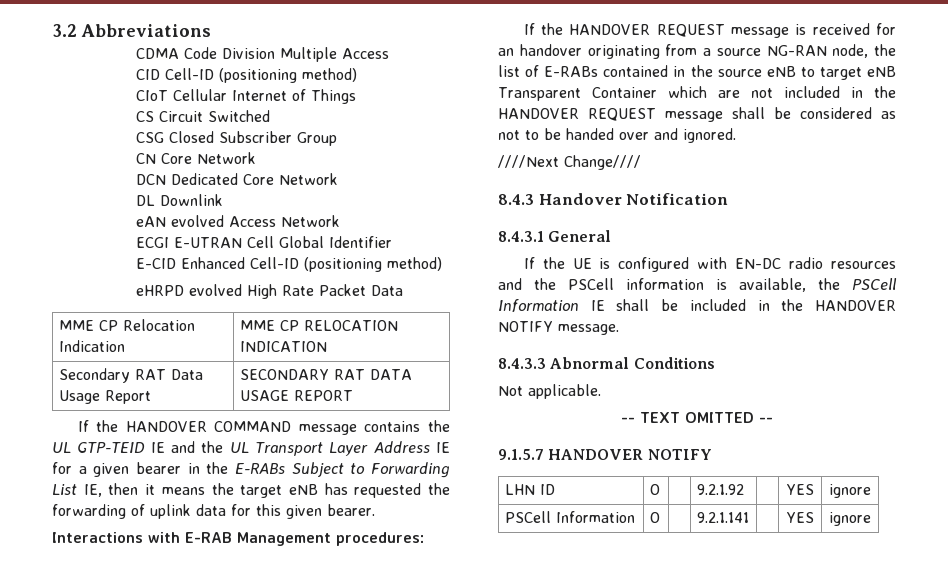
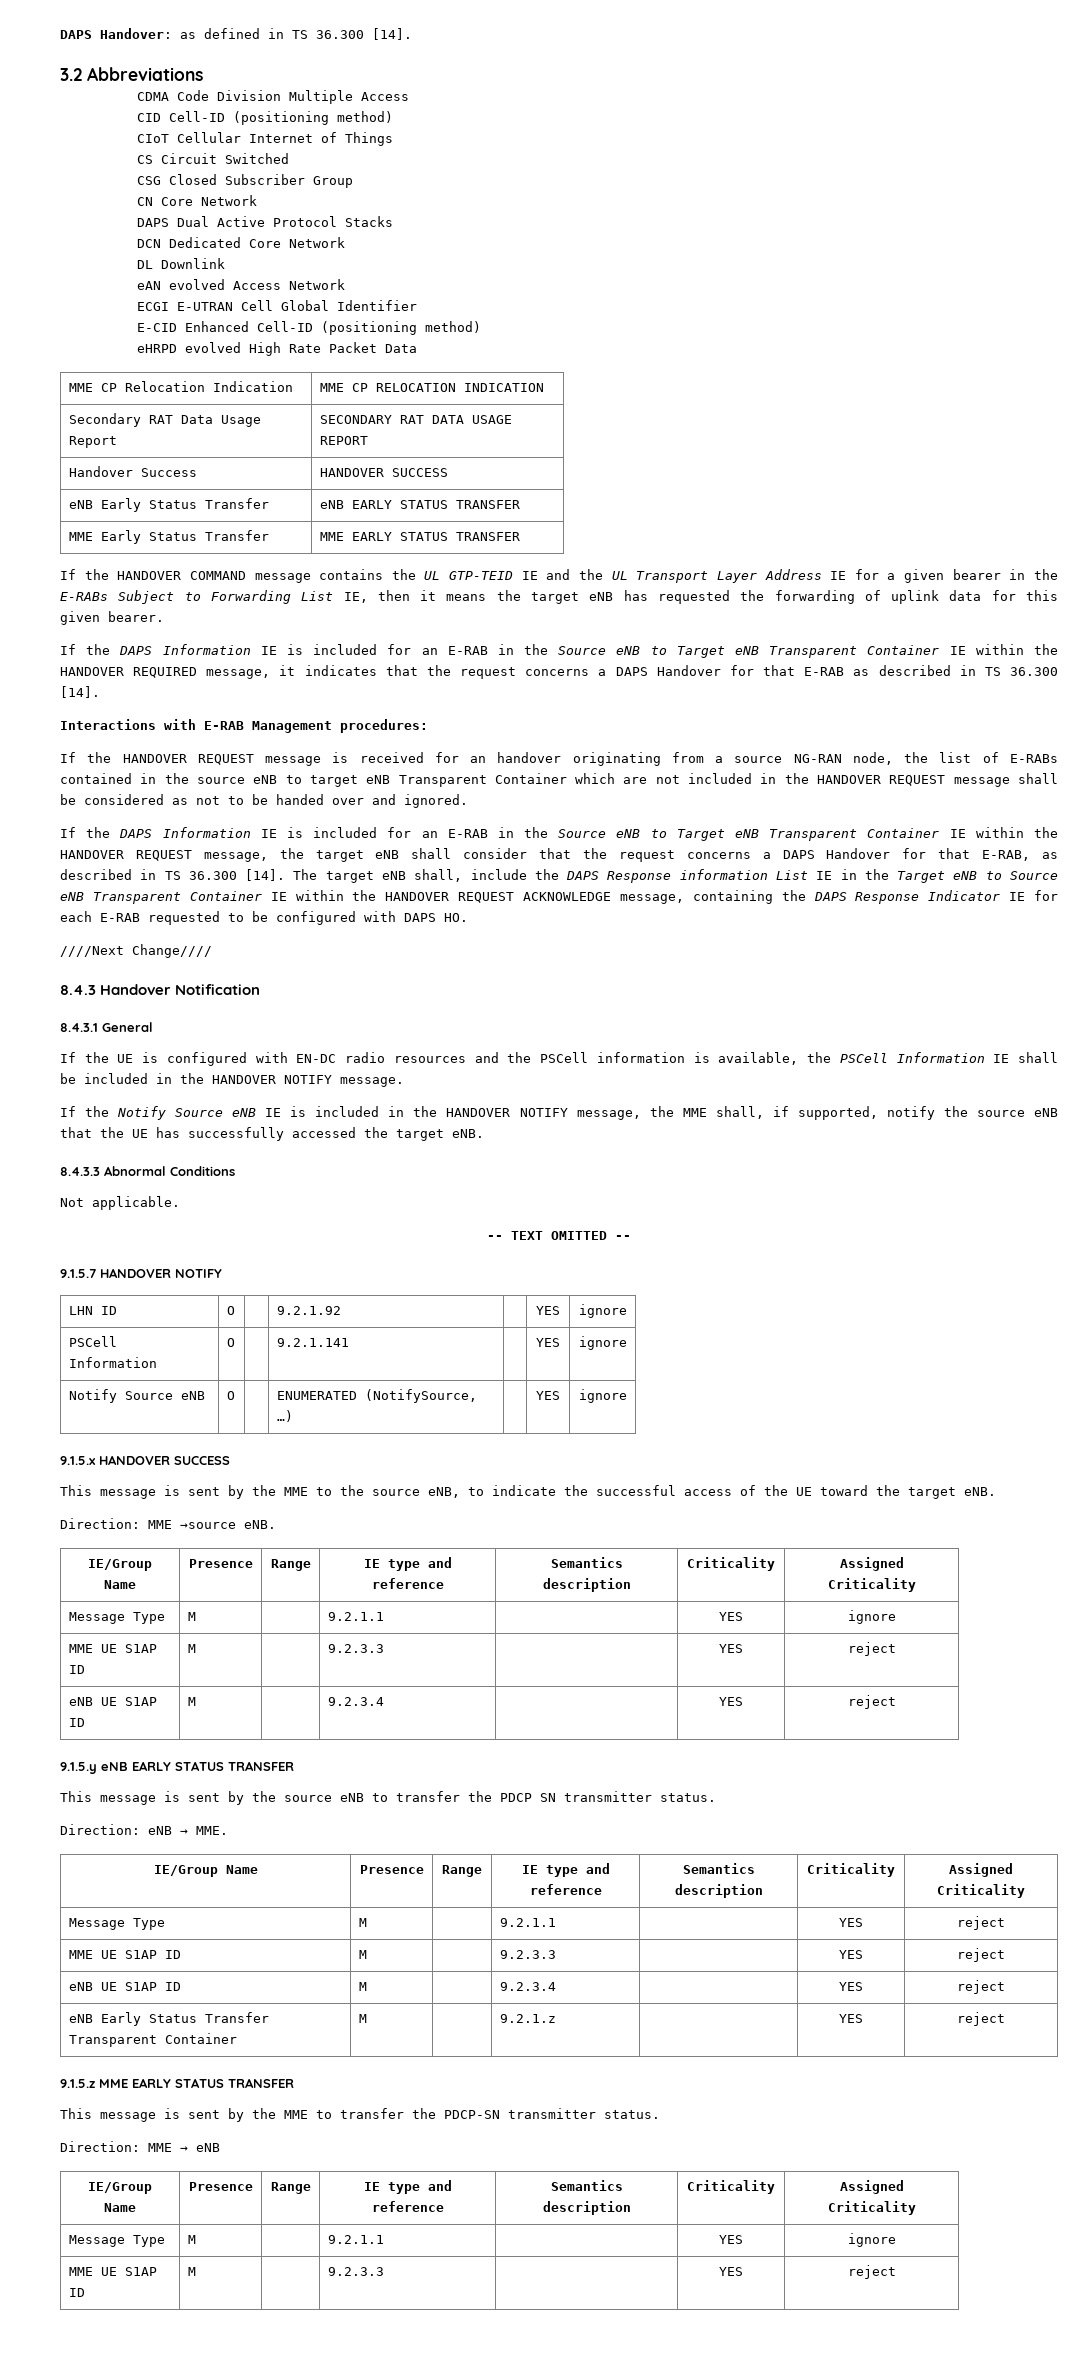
+ DAPS Handover: as defined in TS 36.300 [14].
+ DAPS Dual Active Protocol Stacks
+ Handover Success | HANDOVER SUCCESS
+ eNB Early Status Transfer | eNB EARLY STATUS TRANSFER
+ MME Early Status Transfer | MME EARLY STATUS TRANSFER
+ If the DAPS Information IE is included for an E-RAB in the Source eNB to Target eNB Transparent Container IE within the HANDOVER REQUIRED message, it indicates that the request concerns a DAPS Handover for that E-RAB as described in TS 36.300 [14].
+ If the DAPS Information IE is included for an E-RAB in the Source eNB to Target eNB Transparent Container IE within the HANDOVER REQUEST message, the target eNB shall consider that the request concerns a DAPS Handover for that E-RAB, as described in TS 36.300 [14]. The target eNB shall, include the DAPS Response information List IE in the Target eNB to Source eNB Transparent Container IE within the HANDOVER REQUEST ACKNOWLEDGE message, containing the DAPS Response Indicator IE for each E-RAB requested to be configured with DAPS HO.
+ If the Notify Source eNB IE is included in the HANDOVER NOTIFY message, the MME shall, if supported, notify the source eNB that the UE has successfully accessed the target eNB.
+ Notify Source eNB | O | | ENUMERATED (NotifySource, …) | | YES | ignore
+ 9.1.5.x HANDOVER SUCCESS
+ This message is sent by the MME to the source eNB, to indicate the successful access of the UE toward the target eNB.
+ Direction: MME →source eNB.
+ IE/Group Name | Presence | Range | IE type and reference | Semantics description | Criticality | Assigned Criticality
+ Message Type | M | | 9.2.1.1 | | YES | ignore
+ MME UE S1AP ID | M | | 9.2.3.3 | | YES | reject
+ eNB UE S1AP ID | M | | 9.2.3.4 | | YES | reject
+ 9.1.5.y eNB EARLY STATUS TRANSFER
+ This message is sent by the source eNB to transfer the PDCP SN transmitter status.
+ Direction: eNB → MME.
+ IE/Group Name | Presence | Range | IE type and reference | Semantics description | Criticality | Assigned Criticality
+ Message Type | M | | 9.2.1.1 | | YES | reject
+ MME UE S1AP ID | M | | 9.2.3.3 | | YES | reject
+ eNB UE S1AP ID | M | | 9.2.3.4 | | YES | reject
+ eNB Early Status Transfer Transparent Container | M | | 9.2.1.z | | YES | reject
+ 9.1.5.z MME EARLY STATUS TRANSFER
+ This message is sent by the MME to transfer the PDCP-SN transmitter status.
+ Direction: MME → eNB
+ IE/Group Name | Presence | Range | IE type and reference | Semantics description | Criticality | Assigned Criticality
+ Message Type | M | | 9.2.1.1 | | YES | ignore
+ MME UE S1AP ID | M | | 9.2.3.3 | | YES | reject

